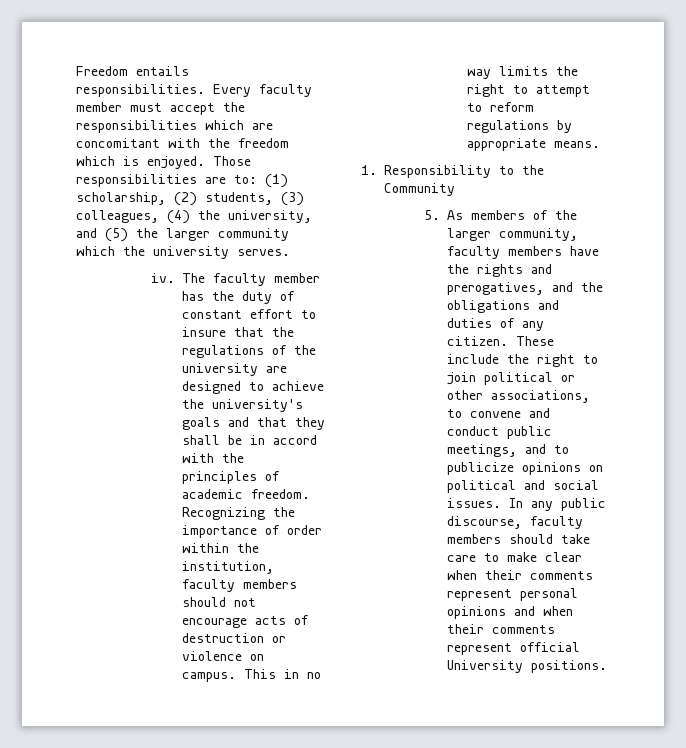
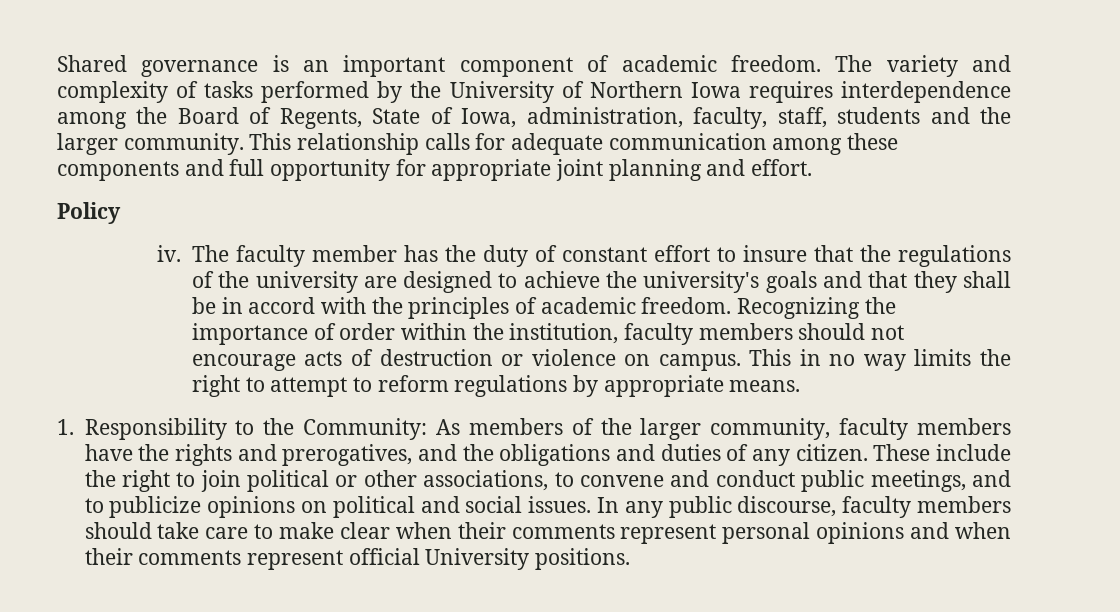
- Freedom entails responsibilities. Every faculty member must accept the responsibilities which are concomitant with the freedom which is enjoyed. Those responsibilities are to: (1) scholarship, (2) students, (3) colleagues, (4) the university, and (5) the larger community which the university serves.
+ Shared governance is an important component of academic freedom. The variety and complexity of tasks performed by the University of Northern Iowa requires interdependence among the Board of Regents, State of Iowa, administration, faculty, staff, students and the larger community. This relationship calls for adequate communication among these components and full opportunity for appropriate joint planning and effort.
+ Policy
- 1. Responsibility to the Community
- 5. As members of the larger community, faculty members have the rights and prerogatives, and the obligations and duties of any citizen.
+ 1. Responsibility to the Community: As members of the larger community, faculty members have the rights and prerogatives, and the obligations and duties of any citizen.

